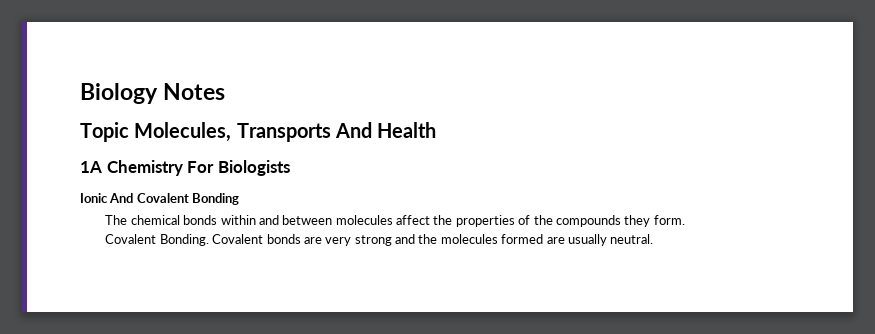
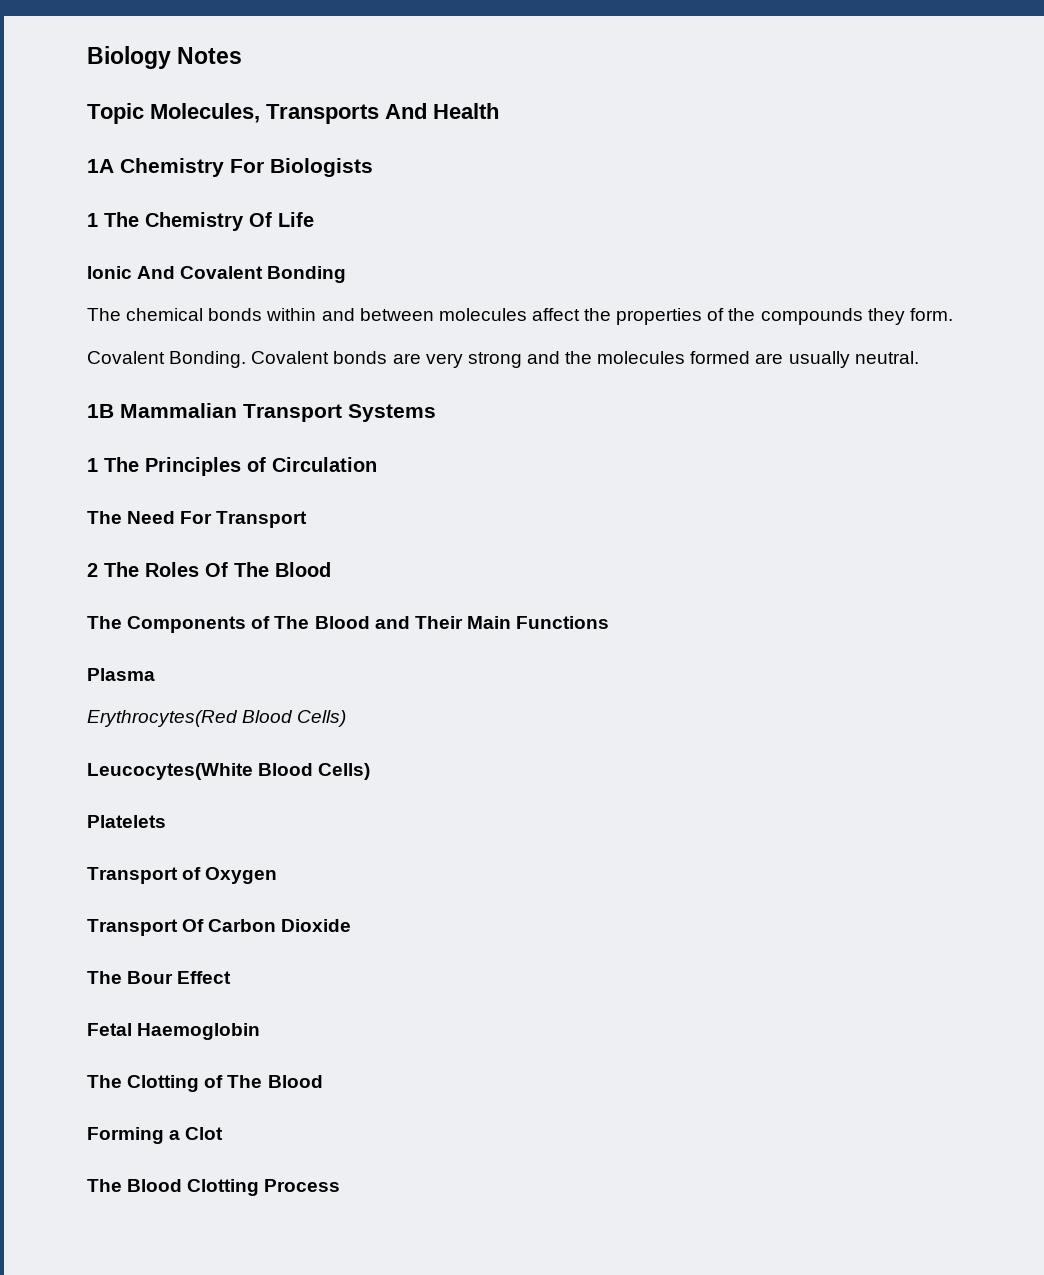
+ 1 The Chemistry Of Life
+ 1B Mammalian Transport Systems
+ 1 The Principles of Circulation
+ The Need For Transport
+ 2 The Roles Of The Blood
+ The Components of The Blood and Their Main Functions
+ Plasma
+ Erythrocytes(Red Blood Cells)
+ Leucocytes(White Blood Cells)
+ Platelets
+ Transport of Oxygen
+ Transport Of Carbon Dioxide
+ The Bour Effect
+ Fetal Haemoglobin
+ The Clotting of The Blood
+ Forming a Clot
+ The Blood Clotting Process

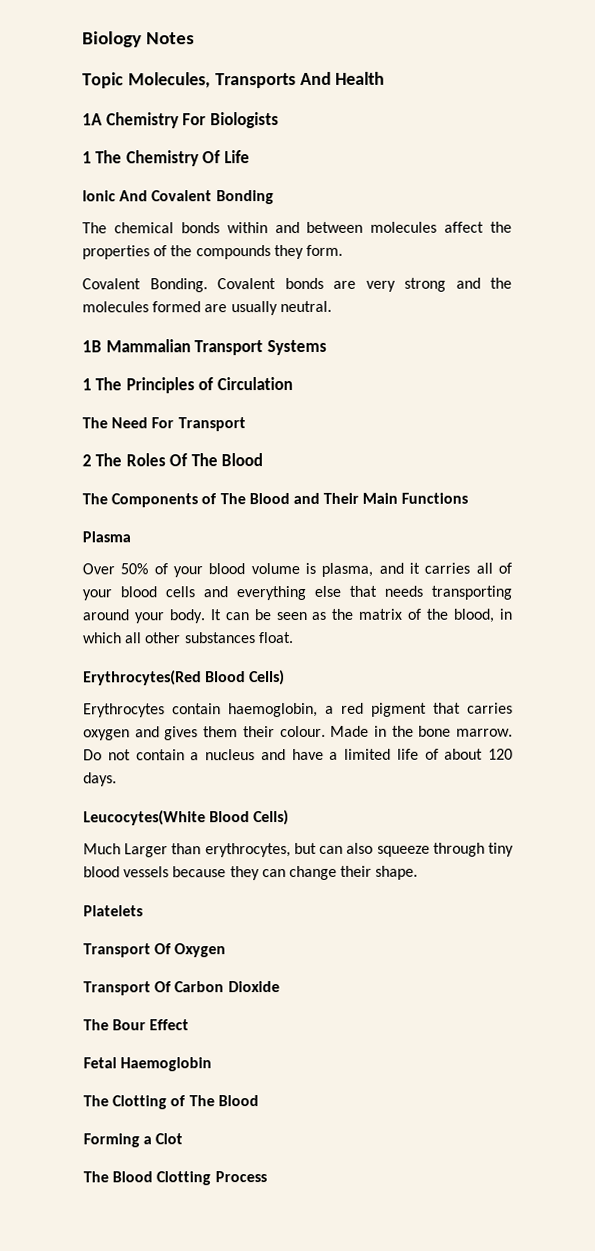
+ Over 50% of your blood volume is plasma, and it carries all of your blood cells and everything else that needs transporting around your body. It can be seen as the matrix of the blood, in which all other substances float.
  Erythrocytes(Red Blood Cells)
+ Erythrocytes contain haemoglobin, a red pigment that carries oxygen and gives them their colour. Made in the bone marrow. Do not contain a nucleus and have a limited life of about 120 days.
  Leucocytes(White Blood Cells)
+ Much Larger than erythrocytes, but can also squeeze through tiny blood vessels because they can change their shape.
- Transport of Oxygen
+ Transport Of Oxygen

